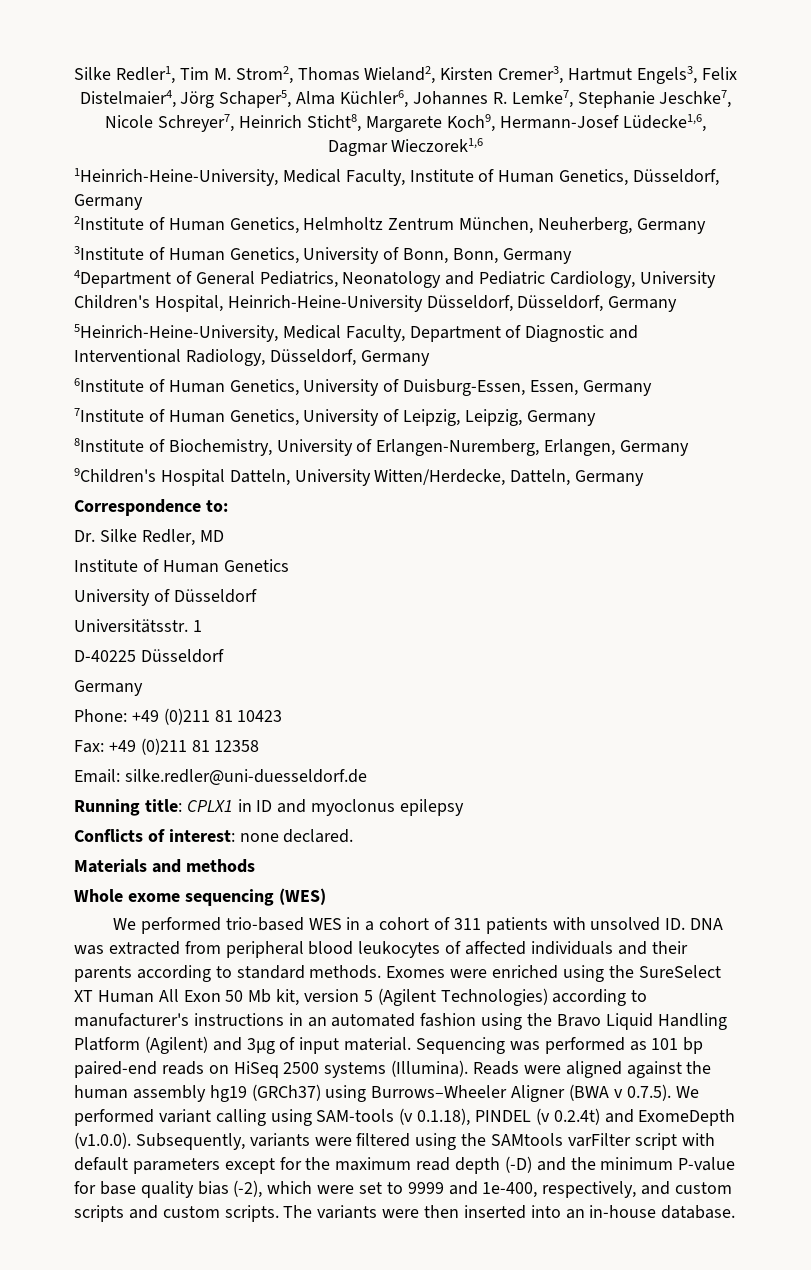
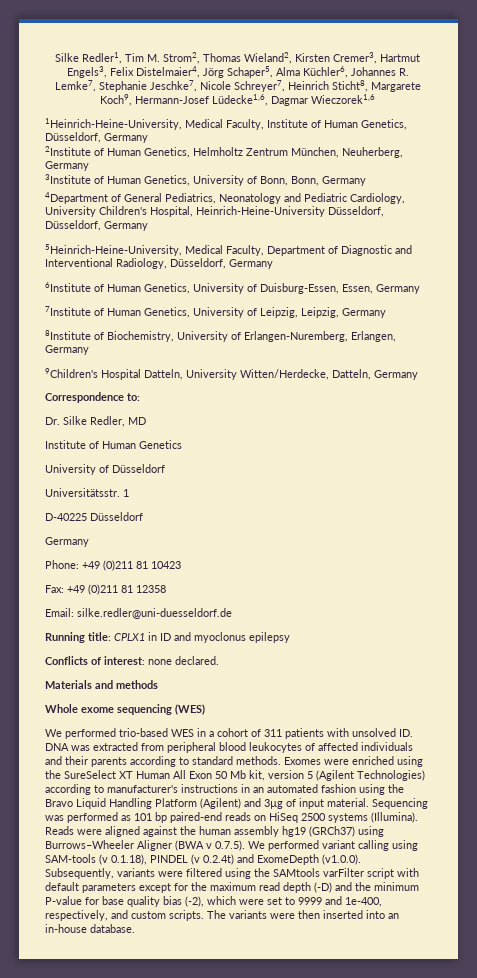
- Reads were aligned against the human assembly hg19 (GRCh37) using Burrows–Wheeler Aligner (BWA v 0.7.5). We performed variant calling using SAM-tools (v 0.1.18), PINDEL (v 0.2.4t) and ExomeDepth (v1.0.0). Subsequently, variants were filtered using the SAMtools varFilter script with default parameters except for the maximum read depth (-D) and the minimum P-value for base quality bias (-2), which were set to 9999 and 1e-400, respectively, and custom scripts and custom scripts.
+ Reads were aligned against the human assembly hg19 (GRCh37) using Burrows–Wheeler Aligner (BWA v 0.7.5). We performed variant calling using SAM-tools (v 0.1.18), PINDEL (v 0.2.4t) and ExomeDepth (v1.0.0). Subsequently, variants were filtered using the SAMtools varFilter script with default parameters except for the maximum read depth (-D) and the minimum P-value for base quality bias (-2), which were set to 9999 and 1e-400, respectively, and custom scripts.

